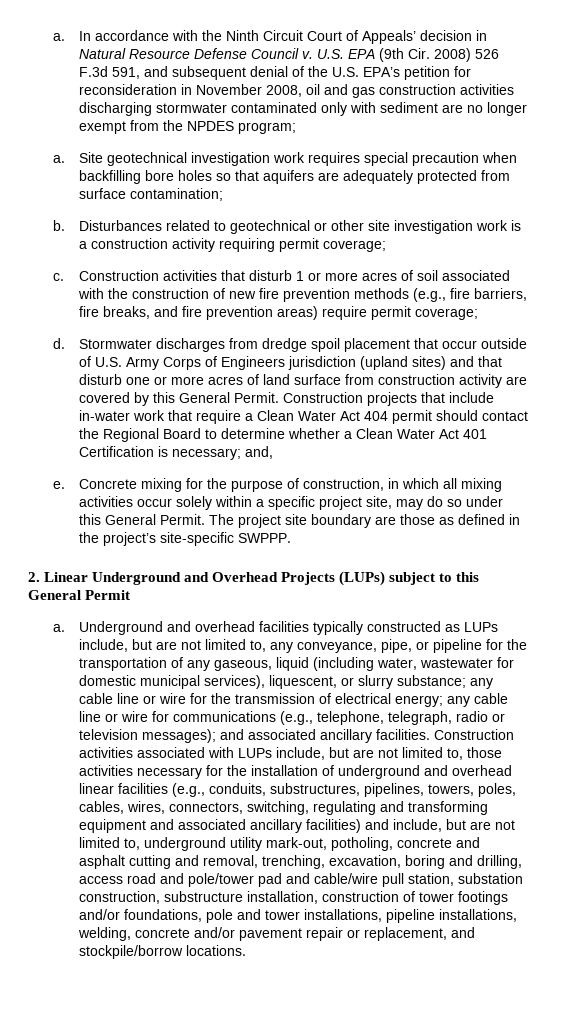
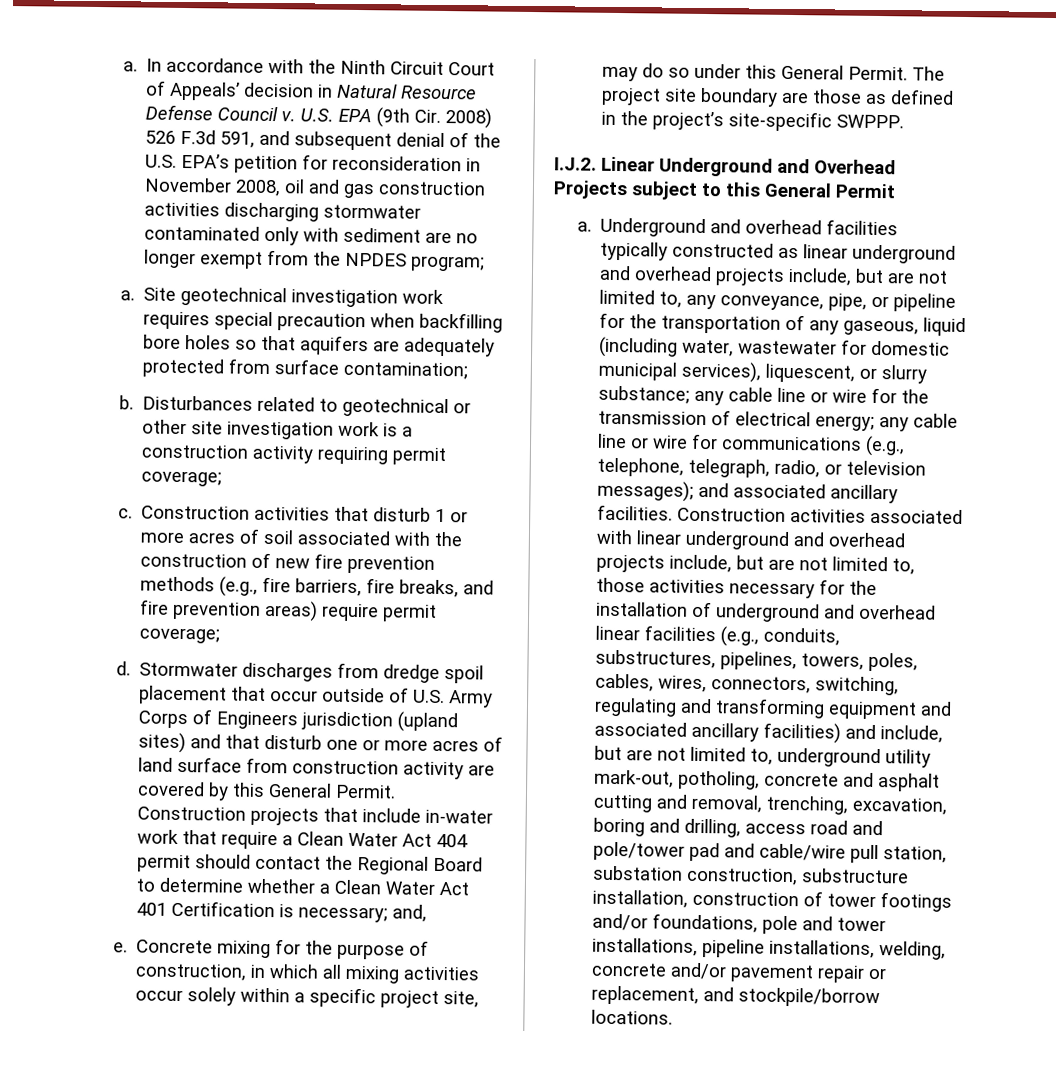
- 2. Linear Underground and Overhead Projects (LUPs) subject to this General Permit
+ I.J.2. Linear Underground and Overhead Projects subject to this General Permit
- Underground and overhead facilities typically constructed as LUPs include, but are not limited to, any conveyance, pipe, or pipeline for the transportation of any gaseous, liquid (including water, wastewater for domestic municipal services), liquescent, or slurry substance;
+ Underground and overhead facilities typically constructed as linear underground and overhead projects include, but are not limited to, any conveyance, pipe, or pipeline for the transportation of any gaseous, liquid (including water, wastewater for domestic municipal services), liquescent, or slurry substance;
- any cable line or wire for communications (e.g., telephone, telegraph, radio or television messages);
+ any cable line or wire for communications (e.g., telephone, telegraph, radio, or television messages);
- Construction activities associated with LUPs include, but are not limited to, those activities necessary for the installation of underground and overhead linear facilities (e.g., conduits, substructures, pipelines, towers, poles, cables, wires, connectors, switching, regulating and transforming equipment and associated ancillary facilities) and include, but are not limited to, underground utility mark-out, potholing, concrete and asphalt cutting and removal, trenching, excavation, boring and drilling, access road and pole/tower pad and cable/wire pull station, substation construction, substructure installation, construction of tower footings and/or foundations, pole and tower installations, pipeline installations, welding, concrete and/or pavement repair or replacement, and stockpile/borrow locations.
+ Construction activities associated with linear underground and overhead projects include, but are not limited to, those activities necessary for the installation of underground and overhead linear facilities (e.g., conduits, substructures, pipelines, towers, poles, cables, wires, connectors, switching, regulating and transforming equipment and associated ancillary facilities) and include, but are not limited to, underground utility mark-out, potholing, concrete and asphalt cutting and removal, trenching, excavation, boring and drilling, access road and pole/tower pad and cable/wire pull station, substation construction, substructure installation, construction of tower footings and/or foundations, pole and tower installations, pipeline installations, welding, concrete and/or pavement repair or replacement, and stockpile/borrow locations.

